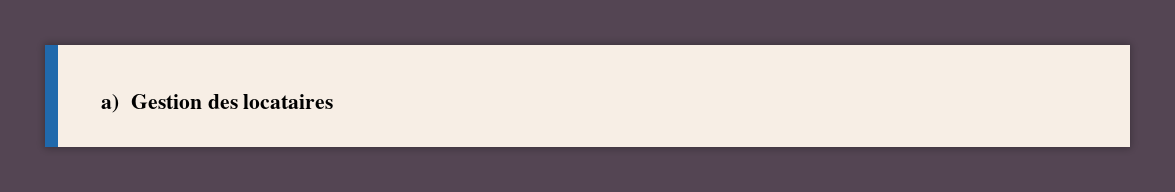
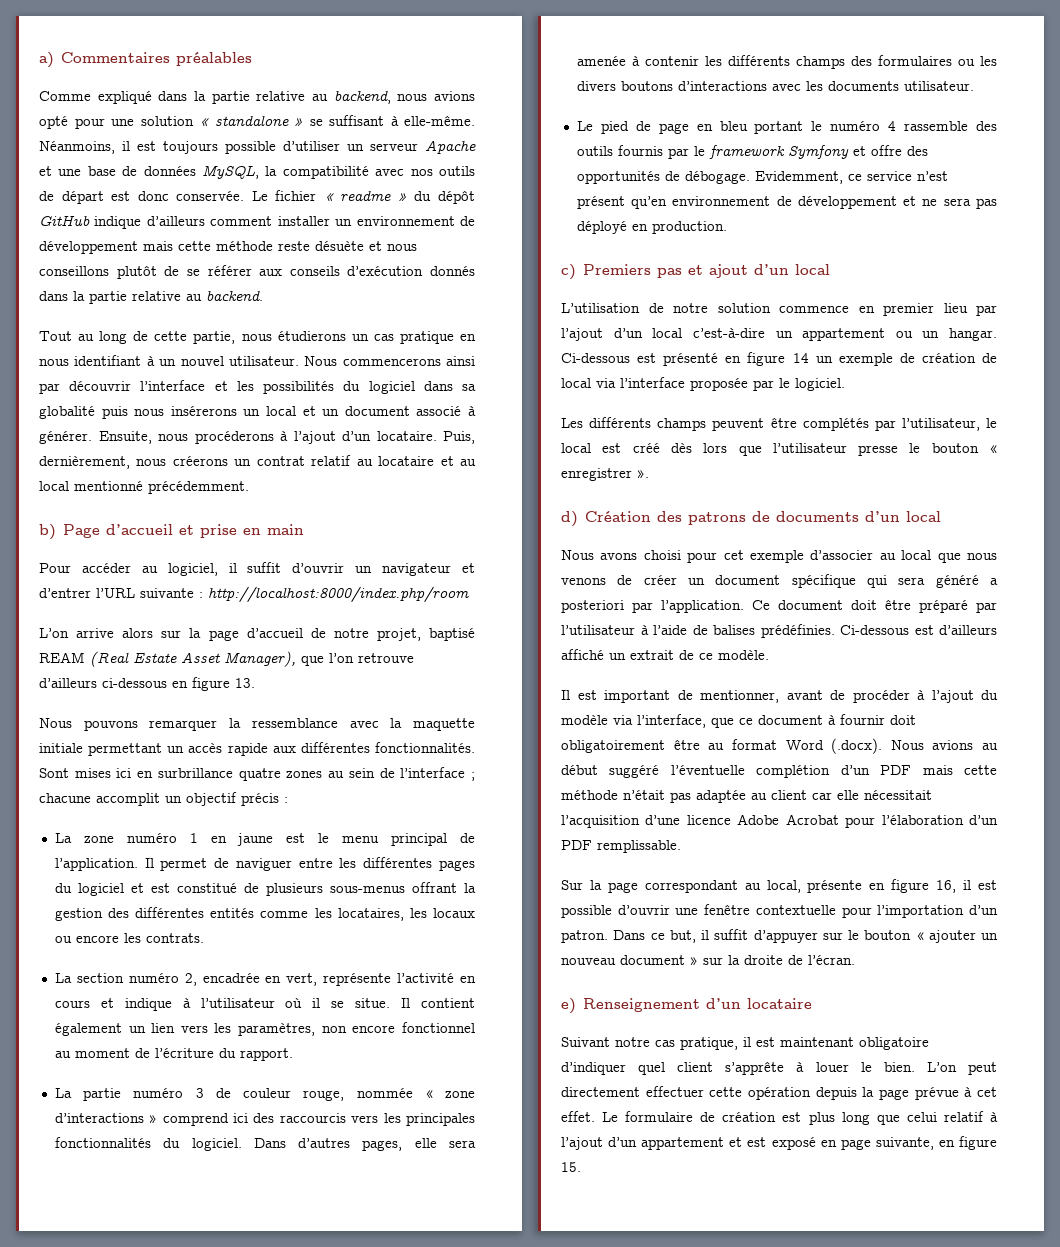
- a) Gestion des locataires
+ a) Commentaires préalables
+ Comme expliqué dans la partie relative au backend, nous avions opté pour une solution « standalone » se suffisant à elle-même. Néanmoins, il est toujours possible d’utiliser un serveur Apache et une base de données MySQL, la compatibilité avec nos outils de départ est donc conservée. Le fichier « readme » du dépôt GitHub indique d’ailleurs comment installer un environnement de développement mais cette méthode reste désuète et nous conseillons plutôt de se référer aux conseils d’exécution donnés dans la partie relative au backend.
+ Tout au long de cette partie, nous étudierons un cas pratique en nous identifiant à un nouvel utilisateur. Nous commencerons ainsi par découvrir l’interface et les possibilités du logiciel dans sa globalité puis nous insérerons un local et un document associé à générer. Ensuite, nous procéderons à l’ajout d’un locataire. Puis, dernièrement, nous créerons un contrat relatif au locataire et au local mentionné précédemment.
+ b) Page d’accueil et prise en main
+ Pour accéder au logiciel, il suffit d’ouvrir un navigateur et d’entrer l’URL suivante : http://localhost:8000/index.php/room
+ L’on arrive alors sur la page d’accueil de notre projet, baptisé REAM (Real Estate Asset Manager), que l’on retrouve d’ailleurs ci-dessous en figure 13.
+ Nous pouvons remarquer la ressemblance avec la maquette initiale permettant un accès rapide aux différentes fonctionnalités. Sont mises ici en surbrillance quatre zones au sein de l’interface ; chacune accomplit un objectif précis :
+ La zone numéro 1 en jaune est le menu principal de l’application. Il permet de naviguer entre les différentes pages du logiciel et est constitué de plusieurs sous-menus offrant la gestion des différentes entités comme les locataires, les locaux ou encore les contrats.
+ La section numéro 2, encadrée en vert, représente l’activité en cours et indique à l’utilisateur où il se situe. Il contient également un lien vers les paramètres, non encore fonctionnel au moment de l’écriture du rapport.
+ La partie numéro 3 de couleur rouge, nommée « zone d’interactions » comprend ici des raccourcis vers les principales fonctionnalités du logiciel. Dans d’autres pages, elle sera amenée à contenir les différents champs des formulaires ou les divers boutons d’interactions avec les documents utilisateur.
+ Le pied de page en bleu portant le numéro 4 rassemble des outils fournis par le framework Symfony et offre des opportunités de débogage. Evidemment, ce service n’est présent qu’en environnement de développement et ne sera pas déployé en production.
+ c) Premiers pas et ajout d’un local
+ L’utilisation de notre solution commence en premier lieu par l’ajout d’un local c’est-à-dire un appartement ou un hangar. Ci-dessous est présenté en figure 14 un exemple de création de local via l’interface proposée par le logiciel.
+ Les différents champs peuvent être complétés par l’utilisateur, le local est créé dès lors que l’utilisateur presse le bouton « enregistrer ».
+ d) Création des patrons de documents d’un local
+ Nous avons choisi pour cet exemple d’associer au local que nous venons de créer un document spécifique qui sera généré a posteriori par l’application. Ce document doit être préparé par l’utilisateur à l’aide de balises prédéfinies. Ci-dessous est d’ailleurs affiché un extrait de ce modèle.
+ Il est important de mentionner, avant de procéder à l’ajout du modèle via l’interface, que ce document à fournir doit obligatoirement être au format Word (.docx). Nous avions au début suggéré l’éventuelle complétion d’un PDF mais cette méthode n’était pas adaptée au client car elle nécessitait l’acquisition d’une licence Adobe Acrobat pour l’élaboration d’un PDF remplissable.
+ Sur la page correspondant au local, présente en figure 16, il est possible d’ouvrir une fenêtre contextuelle pour l’importation d’un patron. Dans ce but, il suffit d’appuyer sur le bouton « ajouter un nouveau document » sur la droite de l’écran.
+ e) Renseignement d’un locataire
+ Suivant notre cas pratique, il est maintenant obligatoire d’indiquer quel client s’apprête à louer le bien. L’on peut directement effectuer cette opération depuis la page prévue à cet effet. Le formulaire de création est plus long que celui relatif à l’ajout d’un appartement et est exposé en page suivante, en figure 15.

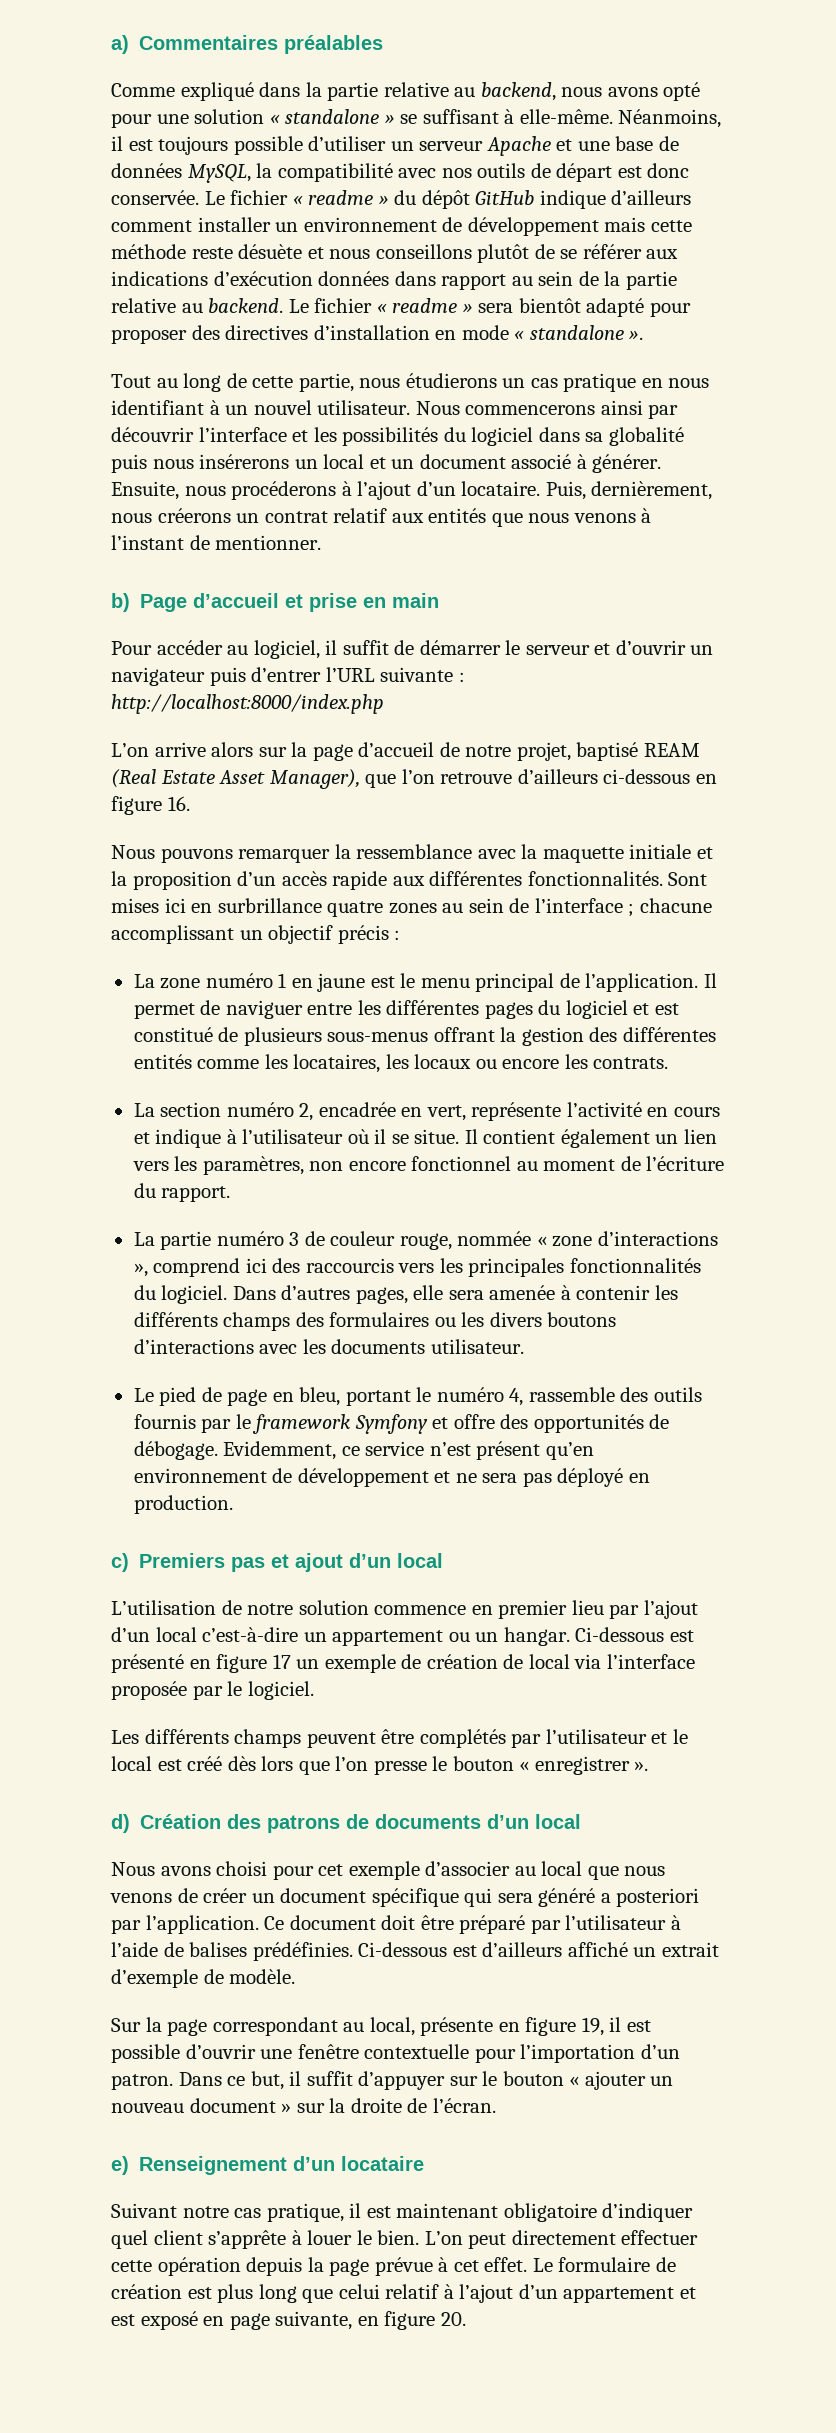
- Comme expliqué dans la partie relative au backend, nous avions opté pour une solution « standalone » se suffisant à elle-même.
+ Comme expliqué dans la partie relative au backend, nous avons opté pour une solution « standalone » se suffisant à elle-même.
- Le fichier « readme » du dépôt GitHub indique d’ailleurs comment installer un environnement de développement mais cette méthode reste désuète et nous conseillons plutôt de se référer aux conseils d’exécution donnés dans la partie relative au backend.
+ Le fichier « readme » du dépôt GitHub indique d’ailleurs comment installer un environnement de développement mais cette méthode reste désuète et nous conseillons plutôt de se référer aux indications d’exécution données dans rapport au sein de la partie relative au backend. Le fichier « readme » sera bientôt adapté pour proposer des directives d’installation en mode « standalone ».
- Puis, dernièrement, nous créerons un contrat relatif au locataire et au local mentionné précédemment.
+ Puis, dernièrement, nous créerons un contrat relatif aux entités que nous venons à l’instant de mentionner.
- Pour accéder au logiciel, il suffit d’ouvrir un navigateur et d’entrer l’URL suivante : http://localhost:8000/index.php/room
+ Pour accéder au logiciel, il suffit de démarrer le serveur et d’ouvrir un navigateur puis d’entrer l’URL suivante : http://localhost:8000/index.php
- L’on arrive alors sur la page d’accueil de notre projet, baptisé REAM (Real Estate Asset Manager), que l’on retrouve d’ailleurs ci-dessous en figure 13.
+ L’on arrive alors sur la page d’accueil de notre projet, baptisé REAM (Real Estate Asset Manager), que l’on retrouve d’ailleurs ci-dessous en figure 16.
- Nous pouvons remarquer la ressemblance avec la maquette initiale permettant un accès rapide aux différentes fonctionnalités.
+ Nous pouvons remarquer la ressemblance avec la maquette initiale et la proposition d’un accès rapide aux différentes fonctionnalités.
- Sont mises ici en surbrillance quatre zones au sein de l’interface ; chacune accomplit un objectif précis :
+ Sont mises ici en surbrillance quatre zones au sein de l’interface ; chacune accomplissant un objectif précis :
- La partie numéro 3 de couleur rouge, nommée « zone d’interactions » comprend ici des raccourcis vers les principales fonctionnalités du logiciel.
+ La partie numéro 3 de couleur rouge, nommée « zone d’interactions », comprend ici des raccourcis vers les principales fonctionnalités du logiciel.
- Le pied de page en bleu portant le numéro 4 rassemble des outils fournis par le framework Symfony et offre des opportunités de débogage.
+ Le pied de page en bleu, portant le numéro 4, rassemble des outils fournis par le framework Symfony et offre des opportunités de débogage.
- Ci-dessous est présenté en figure 14 un exemple de création de local via l’interface proposée par le logiciel.
+ Ci-dessous est présenté en figure 17 un exemple de création de local via l’interface proposée par le logiciel.
- Les différents champs peuvent être complétés par l’utilisateur, le local est créé dès lors que l’utilisateur presse le bouton « enregistrer ».
+ Les différents champs peuvent être complétés par l’utilisateur et le local est créé dès lors que l’on presse le bouton « enregistrer ».
- Ci-dessous est d’ailleurs affiché un extrait de ce modèle.
+ Ci-dessous est d’ailleurs affiché un extrait d’exemple de modèle.
- Il est important de mentionner, avant de procéder à l’ajout du modèle via l’interface, que ce document à fournir doit obligatoirement être au format Word (.docx). Nous avions au début suggéré l’éventuelle complétion d’un PDF mais cette méthode n’était pas adaptée au client car elle nécessitait l’acquisition d’une licence Adobe Acrobat pour l’élaboration d’un PDF remplissable.
- Sur la page correspondant au local, présente en figure 16, il est possible d’ouvrir une fenêtre contextuelle pour l’importation d’un patron.
+ Sur la page correspondant au local, présente en figure 19, il est possible d’ouvrir une fenêtre contextuelle pour l’importation d’un patron.
- Le formulaire de création est plus long que celui relatif à l’ajout d’un appartement et est exposé en page suivante, en figure 15.
+ Le formulaire de création est plus long que celui relatif à l’ajout d’un appartement et est exposé en page suivante, en figure 20.

